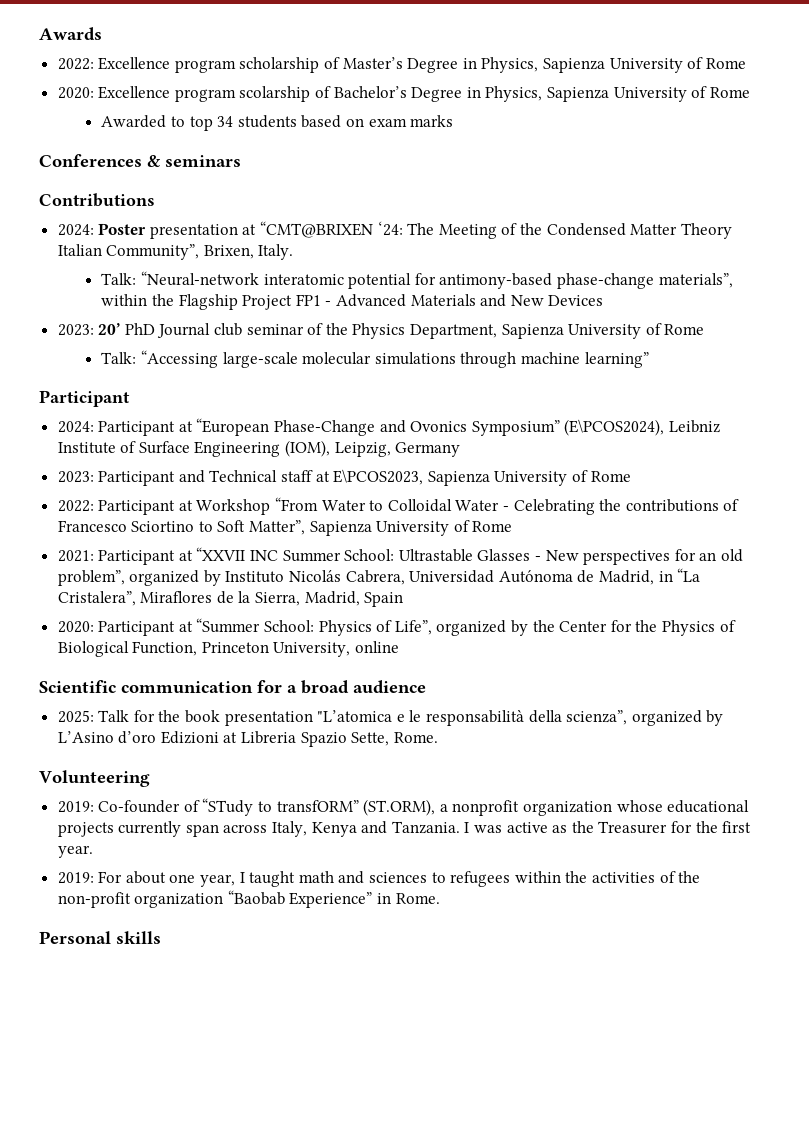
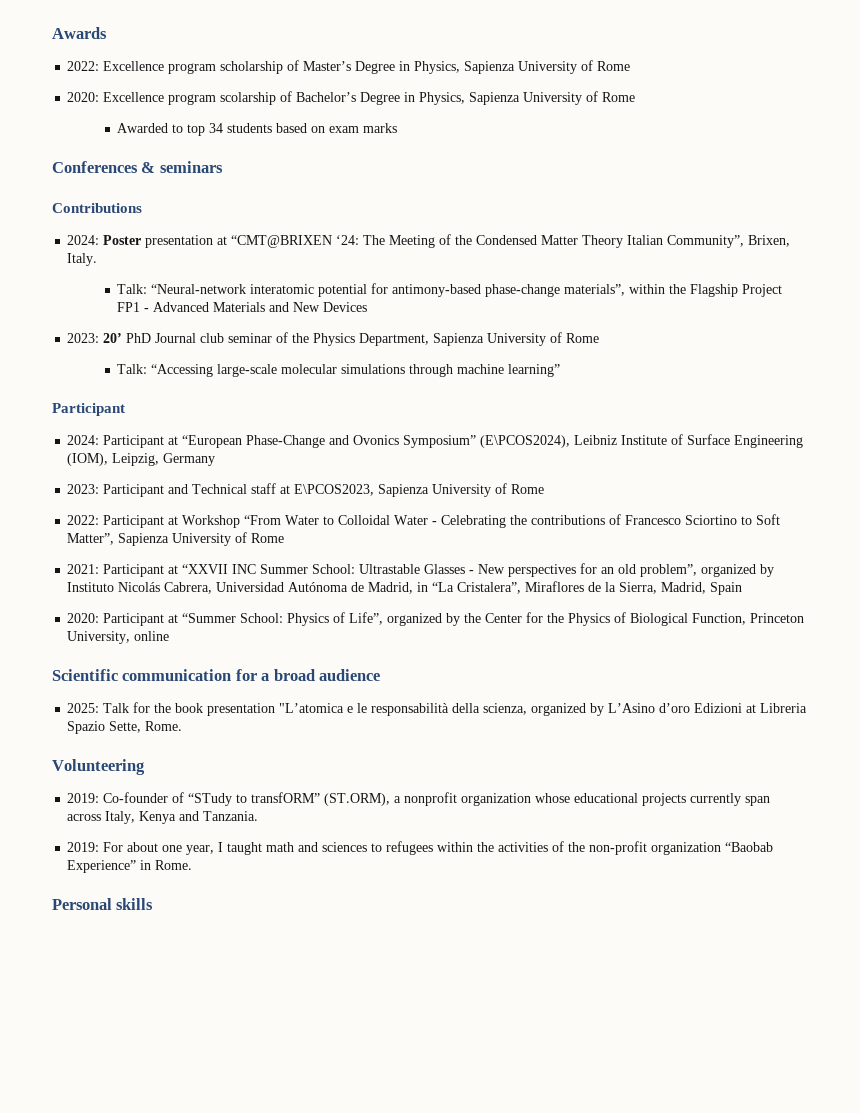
- 2025: Talk for the book presentation "L’atomica e le responsabilità della scienza”, organized by L’Asino d’oro Edizioni at Libreria Spazio Sette, Rome.
+ 2025: Talk for the book presentation "L’atomica e le responsabilità della scienza, organized by L’Asino d’oro Edizioni at Libreria Spazio Sette, Rome.
- I was active as the Treasurer for the first year.

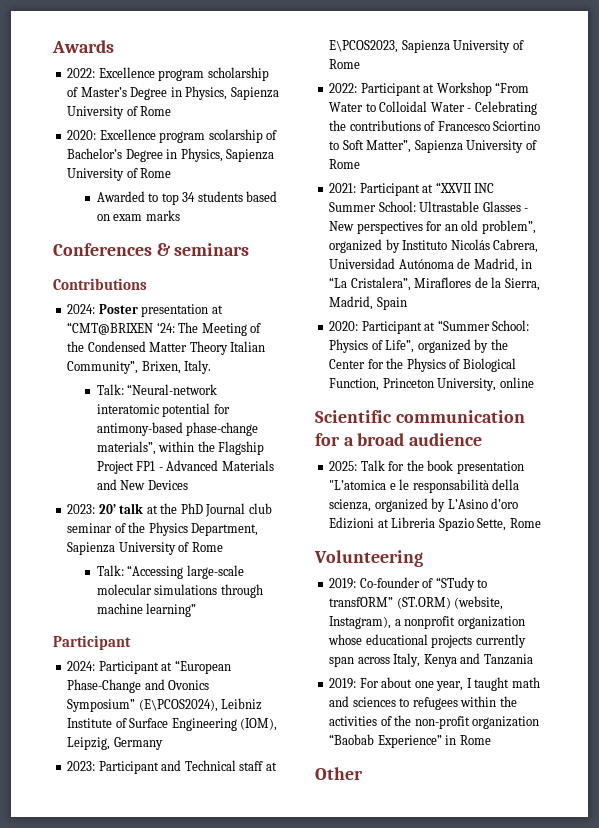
- 2023: 20’ PhD Journal club seminar of the Physics Department, Sapienza University of Rome
+ 2023: 20’ talk at the PhD Journal club seminar of the Physics Department, Sapienza University of Rome
- 2025: Talk for the book presentation "L’atomica e le responsabilità della scienza, organized by L’Asino d’oro Edizioni at Libreria Spazio Sette, Rome.
+ 2025: Talk for the book presentation "L’atomica e le responsabilità della scienza, organized by L’Asino d’oro Edizioni at Libreria Spazio Sette, Rome
- 2019: Co-founder of “STudy to transfORM” (ST.ORM), a nonprofit organization whose educational projects currently span across Italy, Kenya and Tanzania.
+ 2019: Co-founder of “STudy to transfORM” (ST.ORM) (website, Instagram), a nonprofit organization whose educational projects currently span across Italy, Kenya and Tanzania
- 2019: For about one year, I taught math and sciences to refugees within the activities of the non-profit organization “Baobab Experience” in Rome.
- Personal skills
+ 2019: For about one year, I taught math and sciences to refugees within the activities of the non-profit organization “Baobab Experience” in Rome
+ Other

